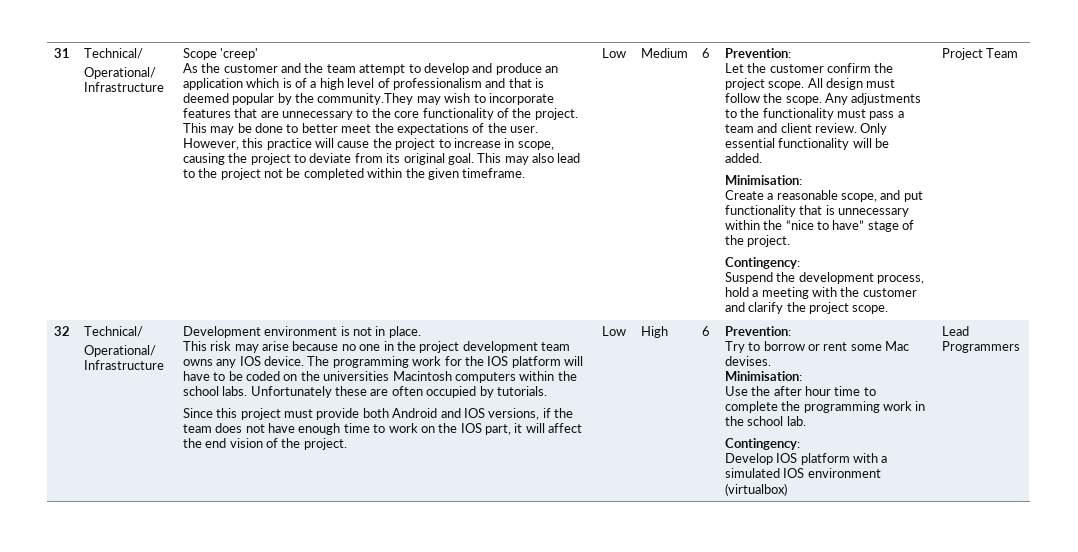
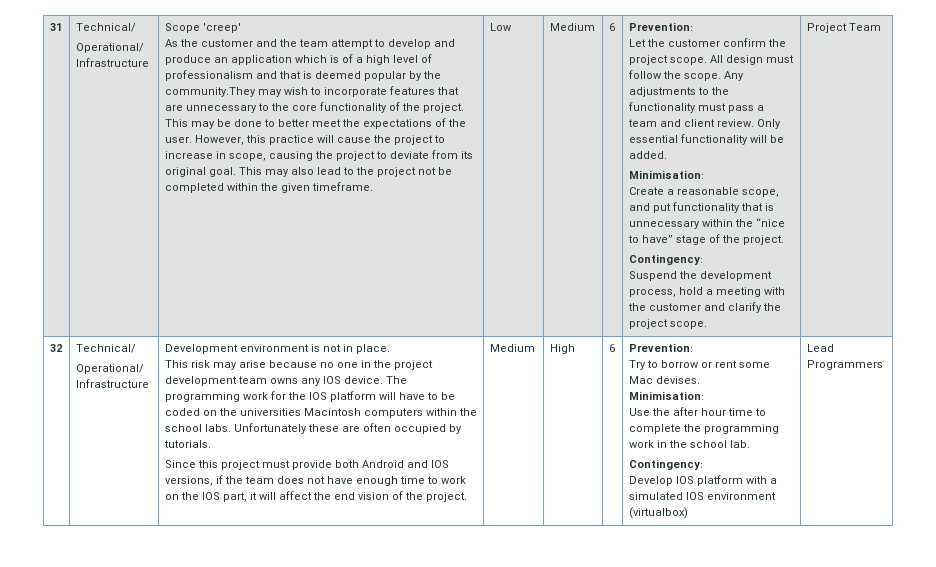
- Since this project must provide both Android and IOS versions, if the team does not have enough time to work on the IOS part, it will affect the end vision of the project. | Low
+ Since this project must provide both Android and IOS versions, if the team does not have enough time to work on the IOS part, it will affect the end vision of the project. | Medium

